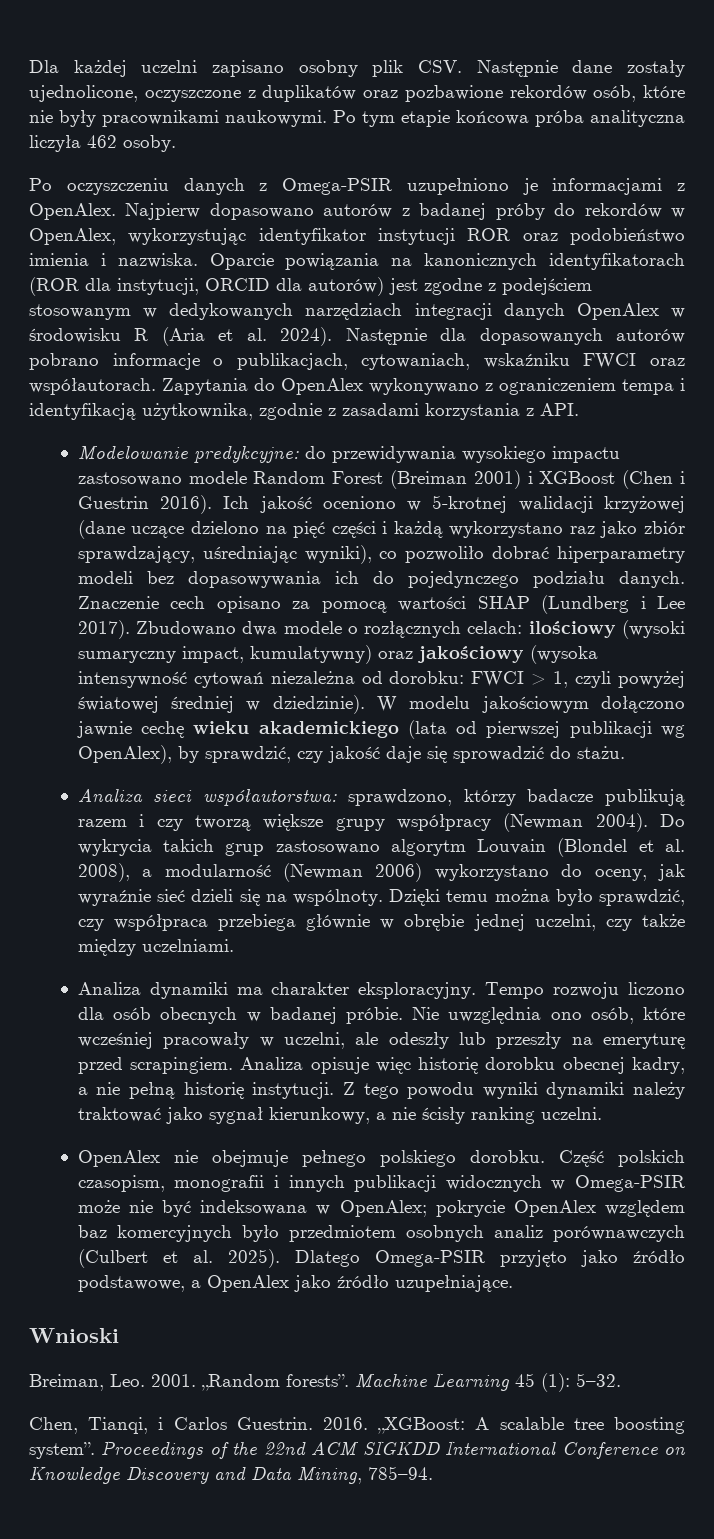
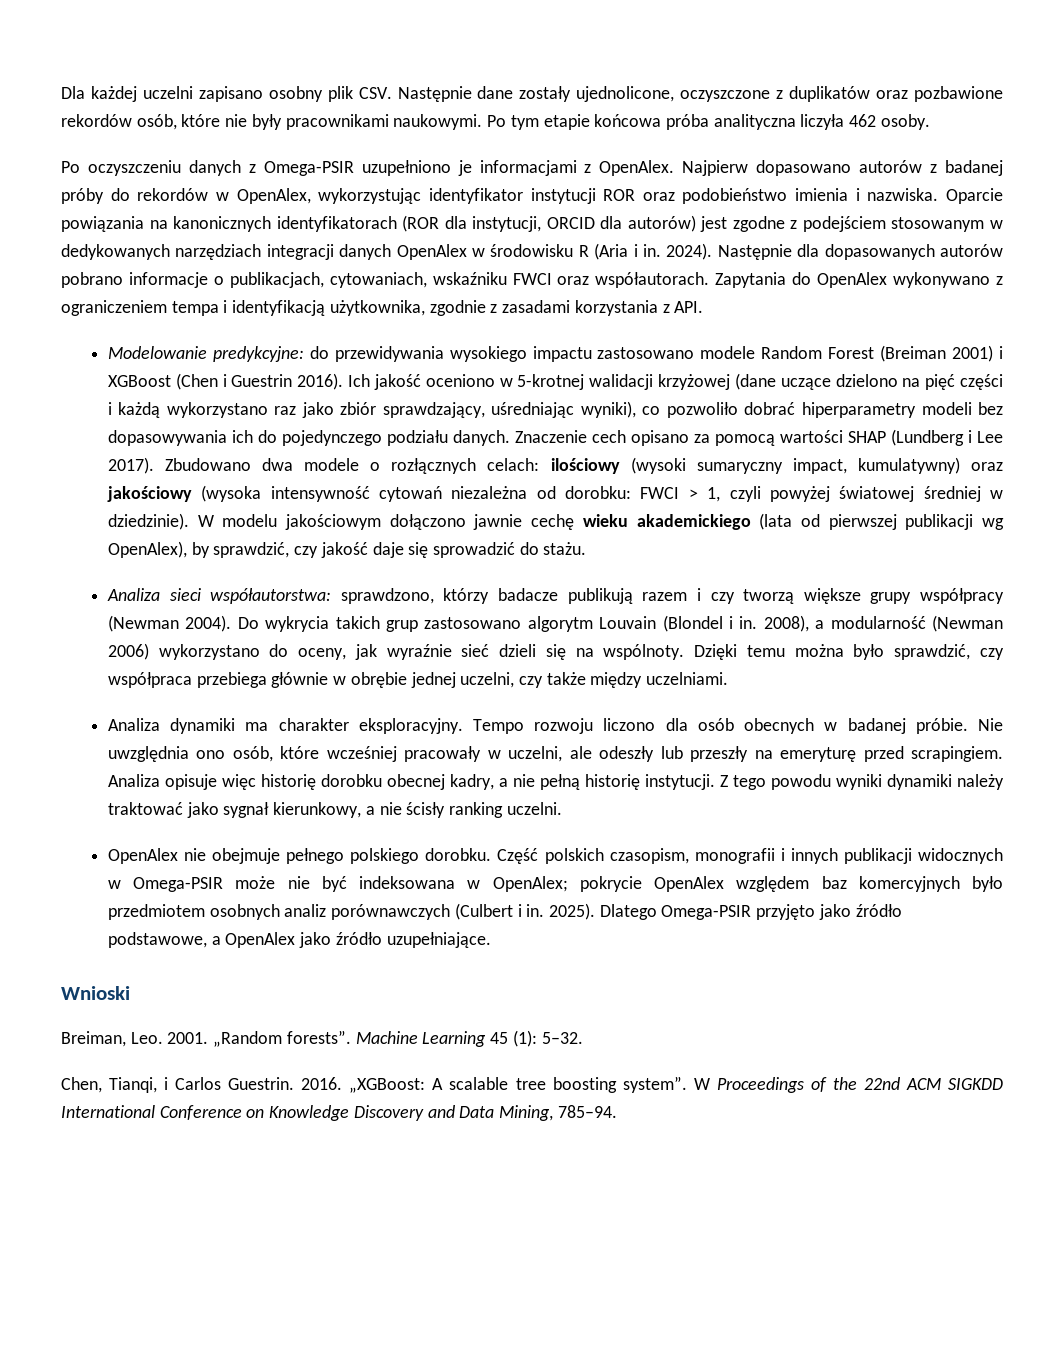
- Oparcie powiązania na kanonicznych identyfikatorach (ROR dla instytucji, ORCID dla autorów) jest zgodne z podejściem stosowanym w dedykowanych narzędziach integracji danych OpenAlex w środowisku R (Aria et al. 2024).
+ Oparcie powiązania na kanonicznych identyfikatorach (ROR dla instytucji, ORCID dla autorów) jest zgodne z podejściem stosowanym w dedykowanych narzędziach integracji danych OpenAlex w środowisku R (Aria i in. 2024).
- Do wykrycia takich grup zastosowano algorytm Louvain (Blondel et al. 2008), a modularność (Newman 2006) wykorzystano do oceny, jak wyraźnie sieć dzieli się na wspólnoty.
+ Do wykrycia takich grup zastosowano algorytm Louvain (Blondel i in. 2008), a modularność (Newman 2006) wykorzystano do oceny, jak wyraźnie sieć dzieli się na wspólnoty.
- Część polskich czasopism, monografii i innych publikacji widocznych w Omega-PSIR może nie być indeksowana w OpenAlex; pokrycie OpenAlex względem baz komercyjnych było przedmiotem osobnych analiz porównawczych (Culbert et al. 2025).
+ Część polskich czasopism, monografii i innych publikacji widocznych w Omega-PSIR może nie być indeksowana w OpenAlex; pokrycie OpenAlex względem baz komercyjnych było przedmiotem osobnych analiz porównawczych (Culbert i in. 2025).
- Proceedings of the 22nd ACM SIGKDD International Conference on Knowledge Discovery and Data Mining, 785–94.
+ W Proceedings of the 22nd ACM SIGKDD International Conference on Knowledge Discovery and Data Mining, 785–94.

